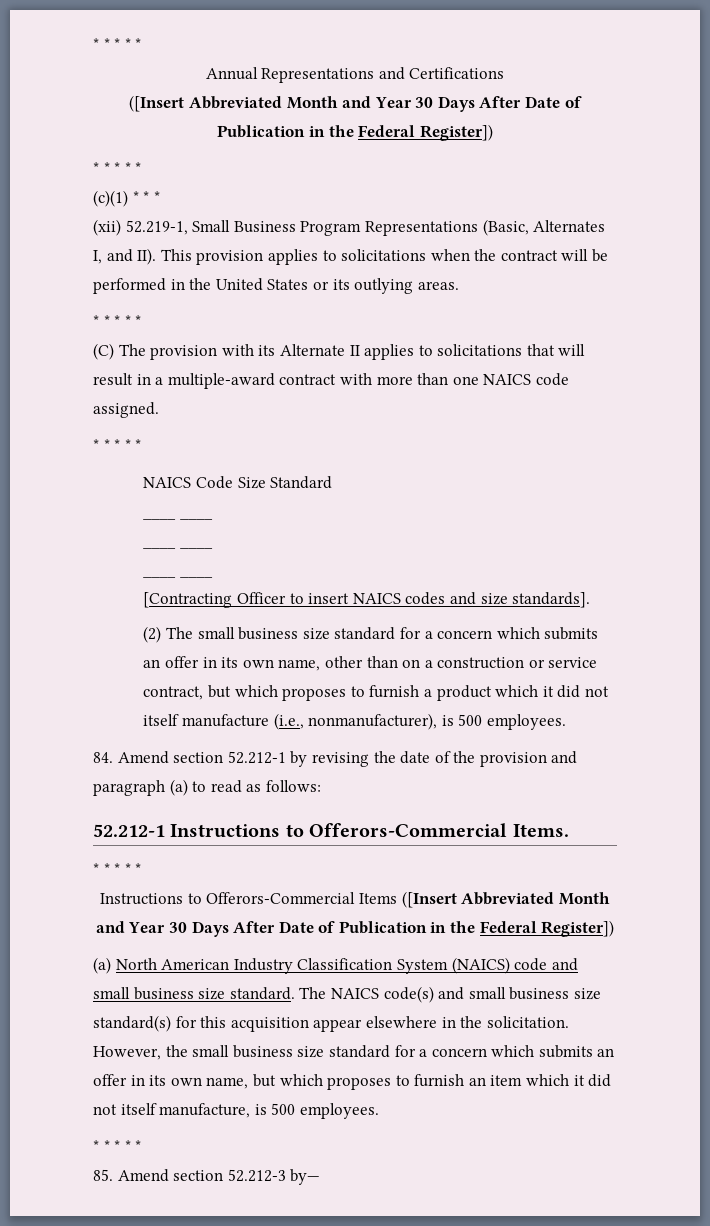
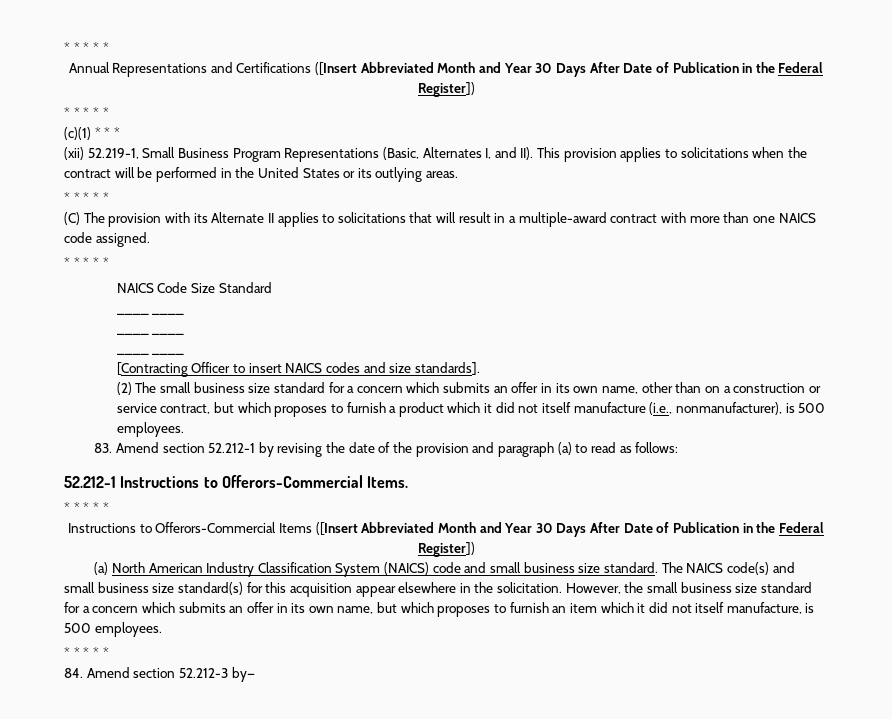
- Annual Representations and Certifications
- ([Insert Abbreviated Month and Year 30 Days After Date of Publication in the Federal Register])
+ Annual Representations and Certifications ([Insert Abbreviated Month and Year 30 Days After Date of Publication in the Federal Register])
- 84. Amend section 52.212-1 by revising the date of the provision and paragraph (a) to read as follows:
+ 83. Amend section 52.212-1 by revising the date of the provision and paragraph (a) to read as follows:
- 85. Amend section 52.212-3 by—
+ 84. Amend section 52.212-3 by—

